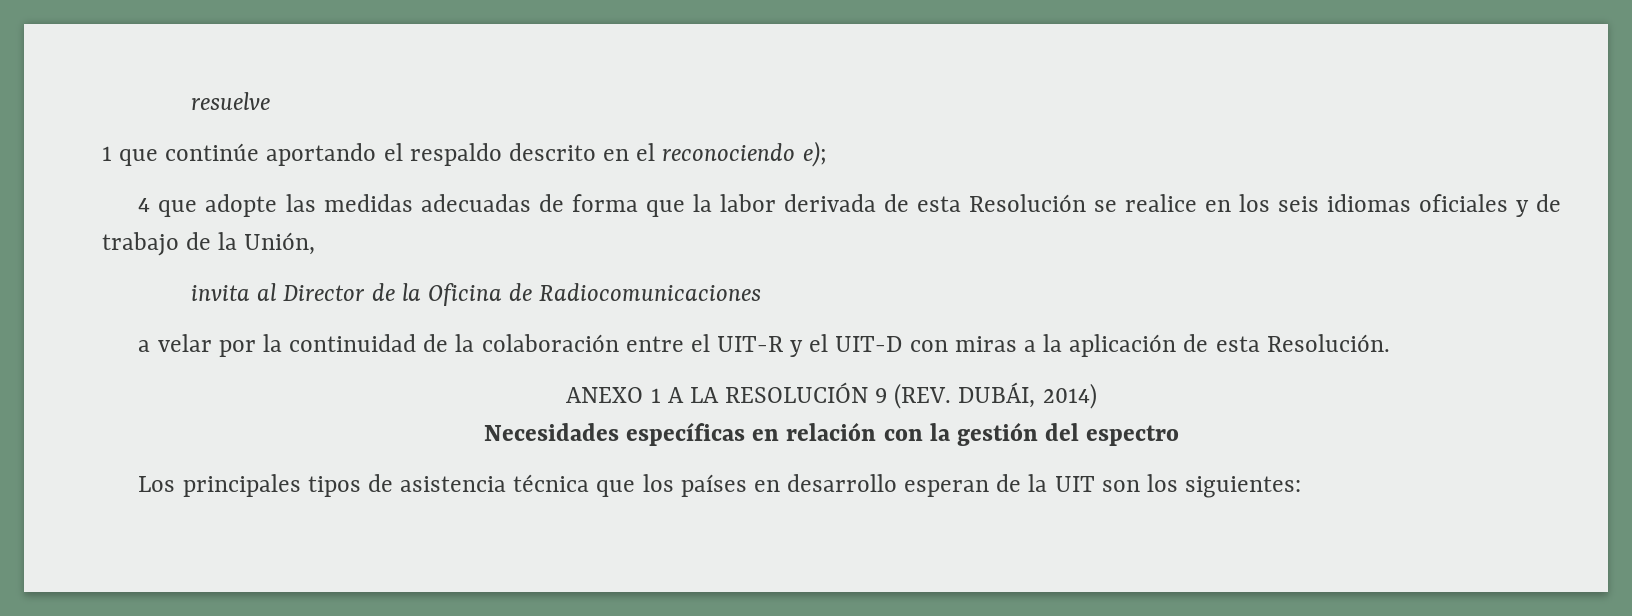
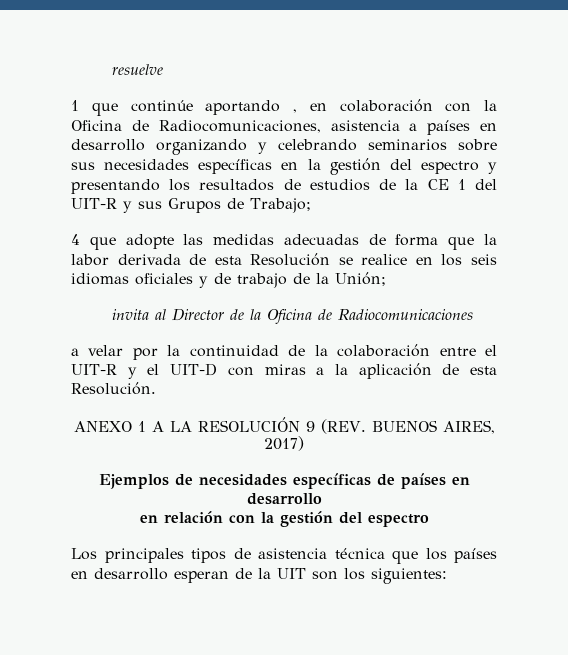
- 1 que continúe aportando el respaldo descrito en el reconociendo e);
+ 1 que continúe aportando , en colaboración con la Oficina de Radiocomunicaciones, asistencia a países en desarrollo organizando y celebrando seminarios sobre sus necesidades específicas en la gestión del espectro y presentando los resultados de estudios de la CE 1 del UIT-R y sus Grupos de Trabajo;
- 4 que adopte las medidas adecuadas de forma que la labor derivada de esta Resolución se realice en los seis idiomas oficiales y de trabajo de la Unión,
+ 4 que adopte las medidas adecuadas de forma que la labor derivada de esta Resolución se realice en los seis idiomas oficiales y de trabajo de la Unión;
- ANEXO 1 A LA RESOLUCIÓN 9 (REV. DUBÁI, 2014)
- Necesidades específicas en relación con la gestión del espectro
+ ANEXO 1 A LA RESOLUCIÓN 9 (REV. BUENOS AIRES, 2017)
+ Ejemplos de necesidades específicas de países en desarrollo
+ en relación con la gestión del espectro

